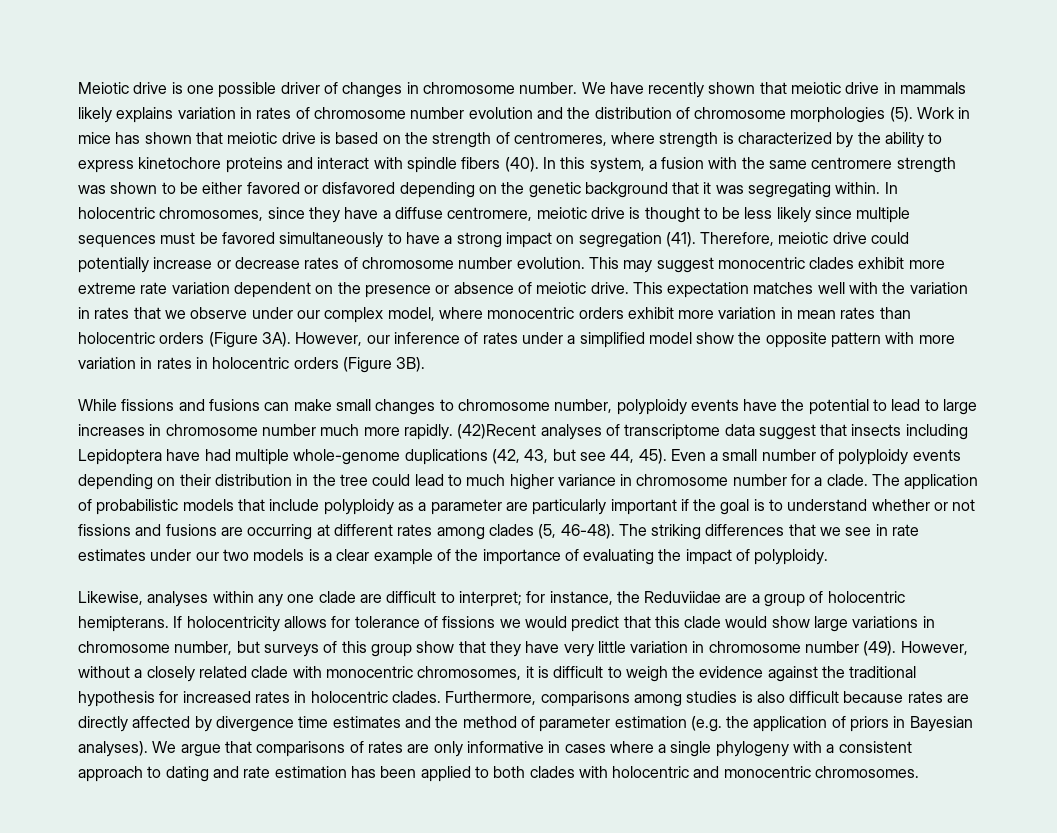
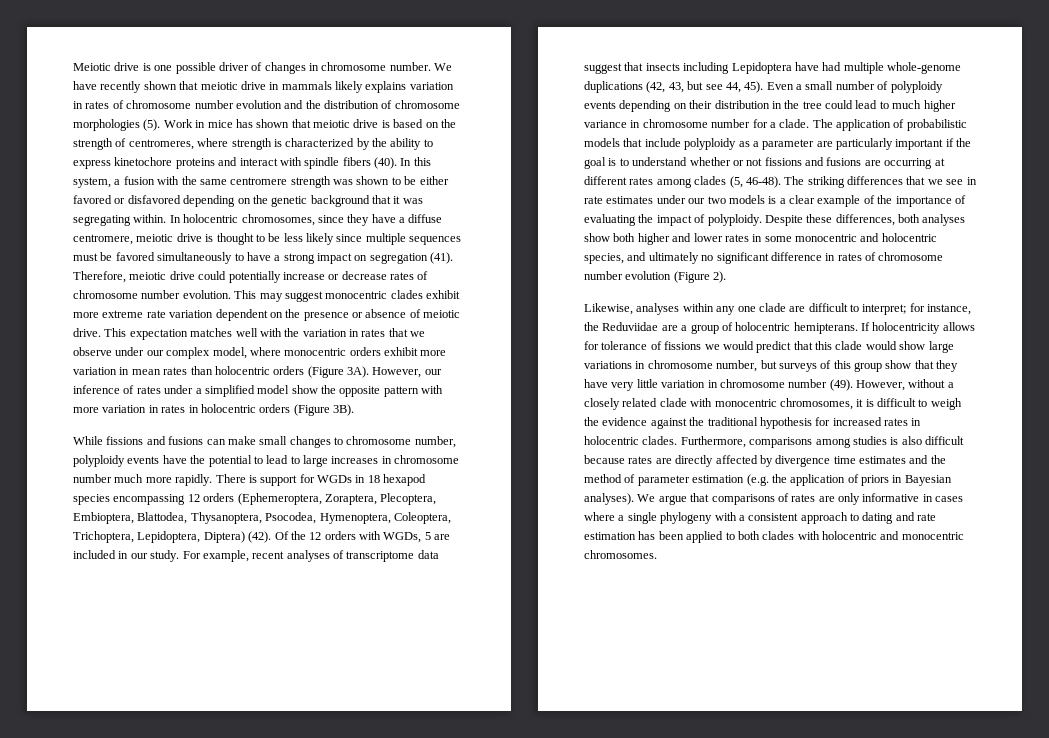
- (42)Recent analyses of transcriptome data suggest that insects including Lepidoptera have had multiple whole-genome duplications (42, 43, but see 44, 45).
+ There is support for WGDs in 18 hexapod species encompassing 12 orders (Ephemeroptera, Zoraptera, Plecoptera, Embioptera, Blattodea, Thysanoptera, Psocodea, Hymenoptera, Coleoptera, Trichoptera, Lepidoptera, Diptera) (42). Of the 12 orders with WGDs, 5 are included in our study. For example, recent analyses of transcriptome data suggest that insects including Lepidoptera have had multiple whole-genome duplications (42, 43, but see 44, 45).
+ Despite these differences, both analyses show both higher and lower rates in some monocentric and holocentric species, and ultimately no significant difference in rates of chromosome number evolution (Figure 2).

